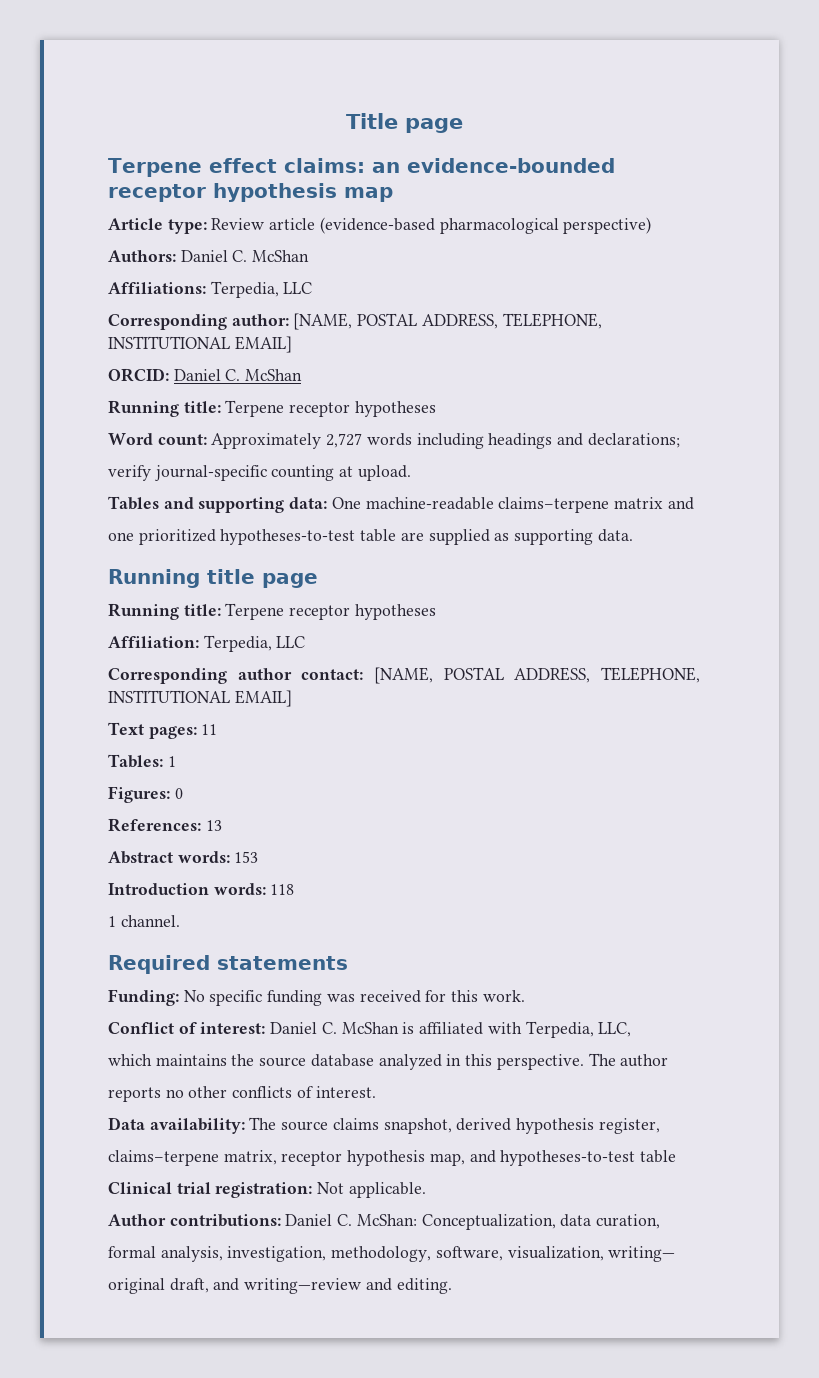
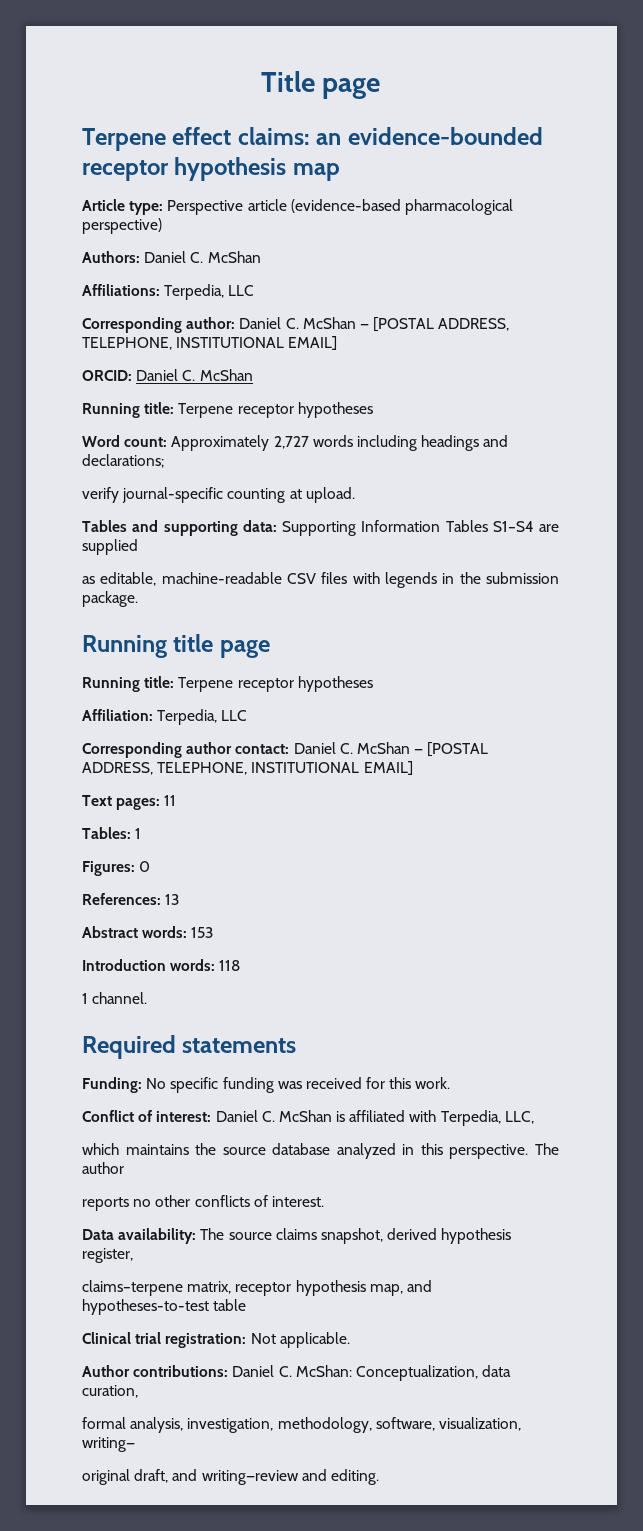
- Article type: Review article (evidence-based pharmacological perspective)
+ Article type: Perspective article (evidence-based pharmacological perspective)
- Corresponding author: [NAME, POSTAL ADDRESS, TELEPHONE, INSTITUTIONAL EMAIL]
+ Corresponding author: Daniel C. McShan — [POSTAL ADDRESS, TELEPHONE, INSTITUTIONAL EMAIL]
- Tables and supporting data: One machine-readable claims–terpene matrix and
- one prioritized hypotheses-to-test table are supplied as supporting data.
+ Tables and supporting data: Supporting Information Tables S1–S4 are supplied
+ as editable, machine-readable CSV files with legends in the submission package.
- Corresponding author contact: [NAME, POSTAL ADDRESS, TELEPHONE, INSTITUTIONAL EMAIL]
+ Corresponding author contact: Daniel C. McShan — [POSTAL ADDRESS, TELEPHONE, INSTITUTIONAL EMAIL]

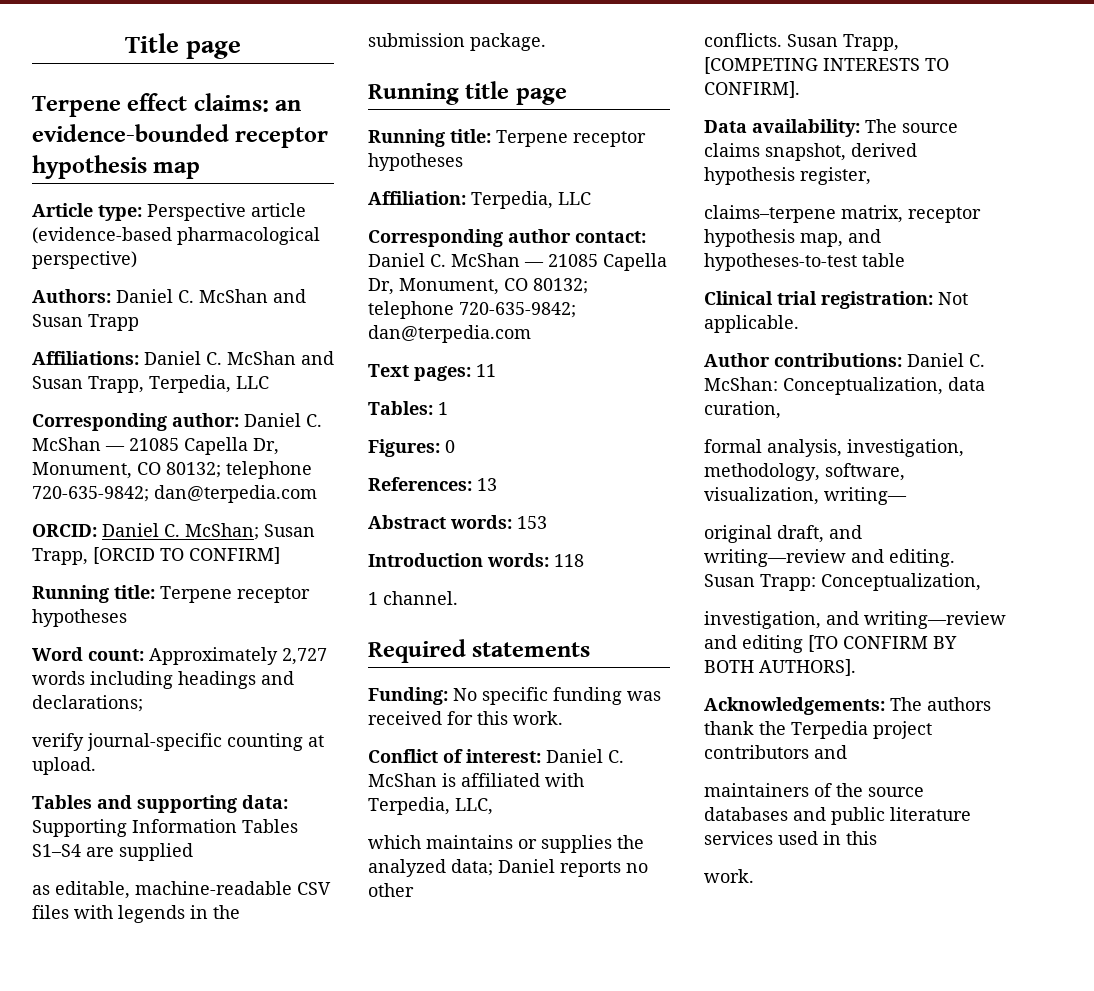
- Authors: Daniel C. McShan
- Affiliations: Terpedia, LLC
+ Authors: Daniel C. McShan and Susan Trapp
+ Affiliations: Daniel C. McShan and Susan Trapp, Terpedia, LLC
- Corresponding author: Daniel C. McShan — [POSTAL ADDRESS, TELEPHONE, INSTITUTIONAL EMAIL]
- ORCID: Daniel C. McShan
+ Corresponding author: Daniel C. McShan — 21085 Capella Dr, Monument, CO 80132; telephone 720-635-9842; dan@terpedia.com
+ ORCID: Daniel C. McShan; Susan Trapp, [ORCID TO CONFIRM]
- Corresponding author contact: Daniel C. McShan — [POSTAL ADDRESS, TELEPHONE, INSTITUTIONAL EMAIL]
+ Corresponding author contact: Daniel C. McShan — 21085 Capella Dr, Monument, CO 80132; telephone 720-635-9842; dan@terpedia.com
- which maintains the source database analyzed in this perspective. The author
- reports no other conflicts of interest.
+ which maintains or supplies the analyzed data; Daniel reports no other
+ conflicts. Susan Trapp, [COMPETING INTERESTS TO CONFIRM].
+ Susan Trapp: Conceptualization,
+ investigation, and writing—review and editing [TO CONFIRM BY BOTH AUTHORS].
+ Acknowledgements: The authors thank the Terpedia project contributors and
+ maintainers of the source databases and public literature services used in this
+ work.

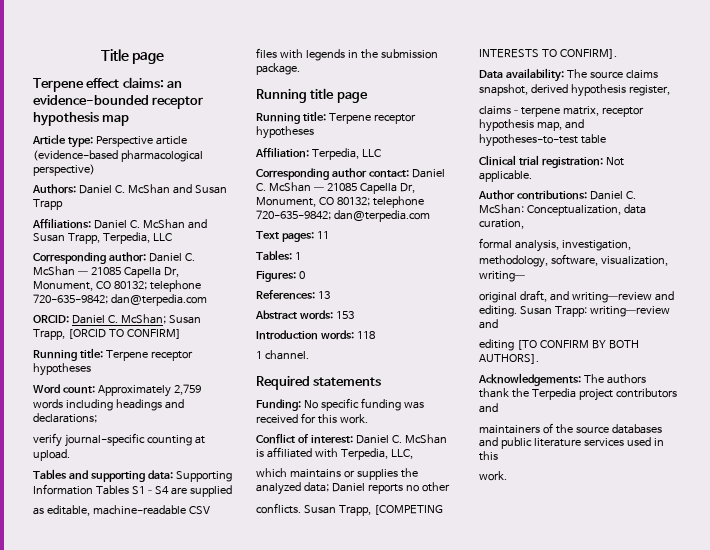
- Word count: Approximately 2,727 words including headings and declarations;
+ Word count: Approximately 2,759 words including headings and declarations;
- Susan Trapp: Conceptualization,
- investigation, and writing—review and editing [TO CONFIRM BY BOTH AUTHORS].
+ Susan Trapp: writing—review and
+ editing [TO CONFIRM BY BOTH AUTHORS].

